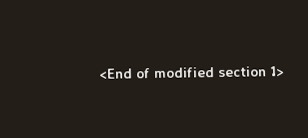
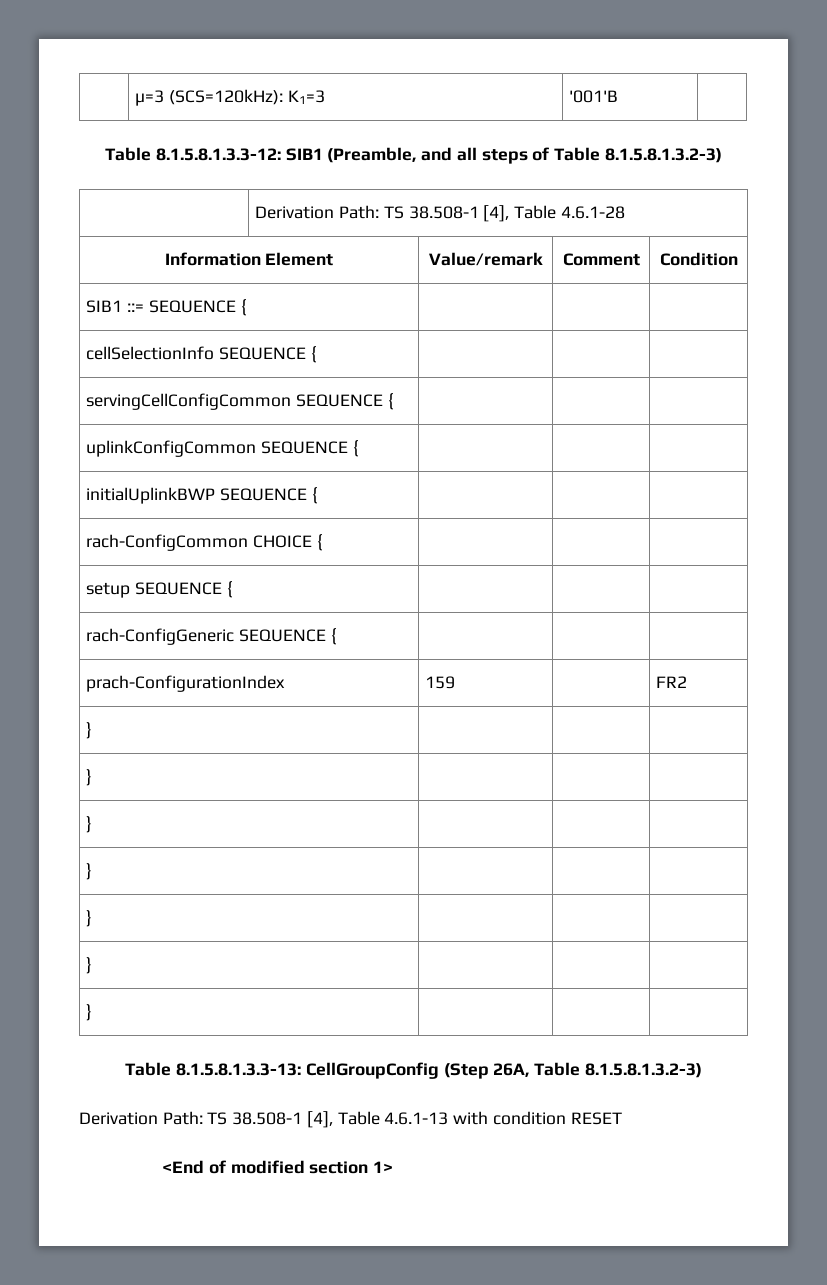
+ | µ=3 (SCS=120kHz): K1=3 | '001'B |
+ Table 8.1.5.8.1.3.3-12: SIB1 (Preamble, and all steps of Table 8.1.5.8.1.3.2-3)
+ | Derivation Path: TS 38.508-1 [4], Table 4.6.1-28
+ Information Element | Value/remark | Comment | Condition
+ SIB1 ::= SEQUENCE { | | |
+ cellSelectionInfo SEQUENCE { | | |
+ servingCellConfigCommon SEQUENCE { | | |
+ uplinkConfigCommon SEQUENCE { | | |
+ initialUplinkBWP SEQUENCE { | | |
+ rach-ConfigCommon CHOICE { | | |
+ setup SEQUENCE { | | |
+ rach-ConfigGeneric SEQUENCE { | | |
+ prach-ConfigurationIndex | 159 | | FR2
+ } | | |
+ } | | |
+ } | | |
+ } | | |
+ } | | |
+ } | | |
+ } | | |
+ Table 8.1.5.8.1.3.3-13: CellGroupConfig (Step 26A, Table 8.1.5.8.1.3.2-3)
+ Derivation Path: TS 38.508-1 [4], Table 4.6.1-13 with condition RESET

